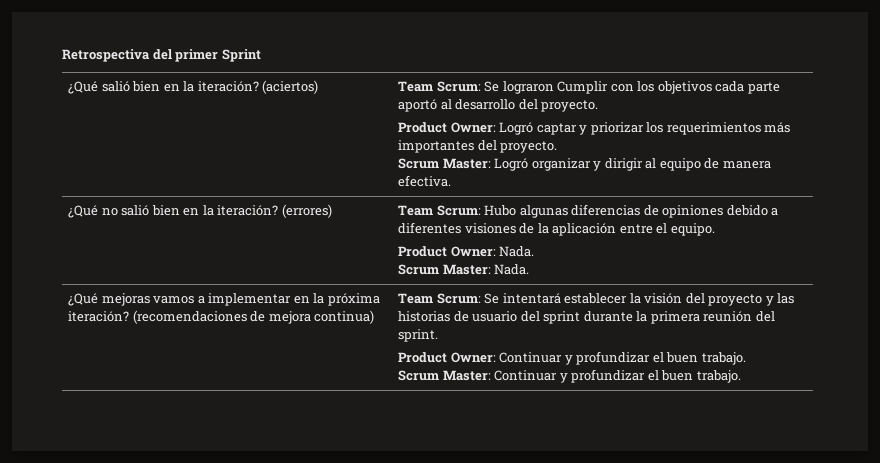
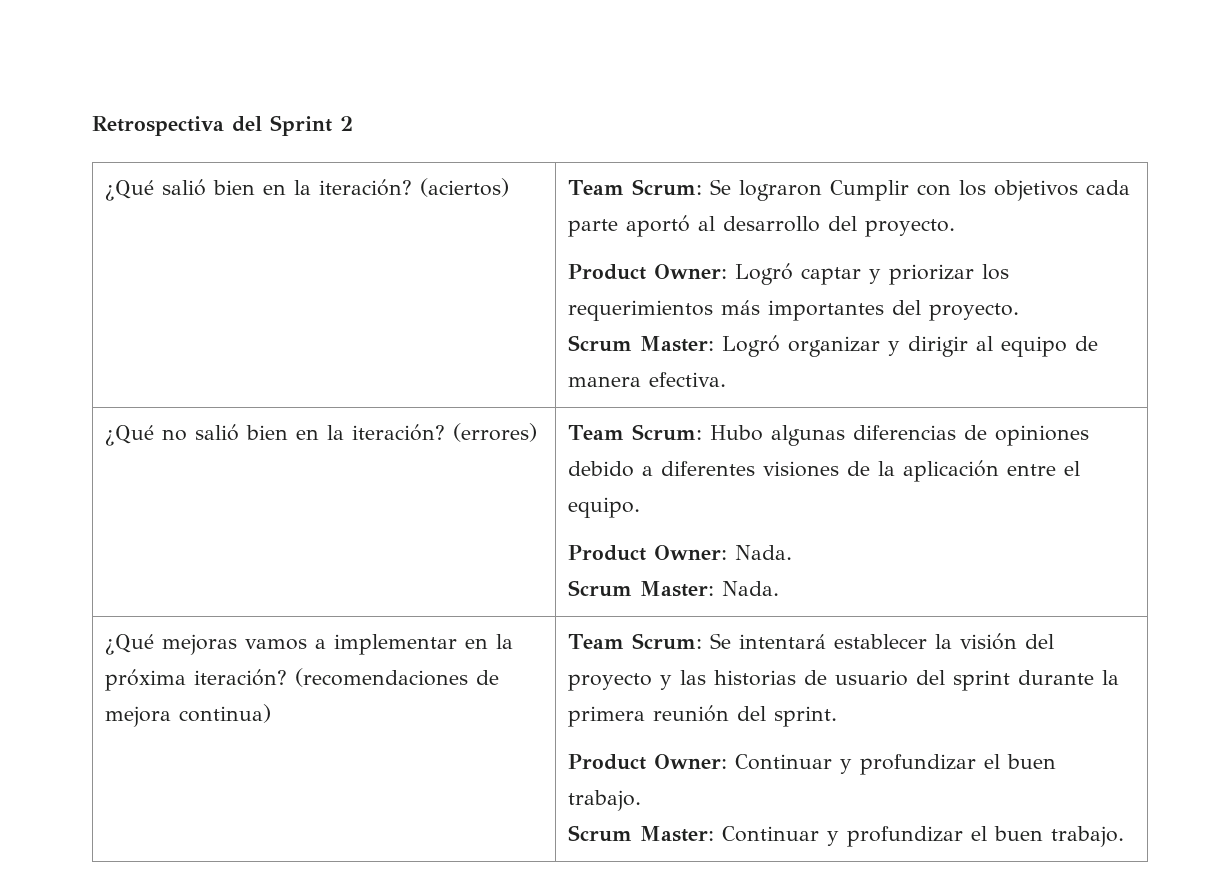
- Retrospectiva del primer Sprint
+ Retrospectiva del Sprint 2

